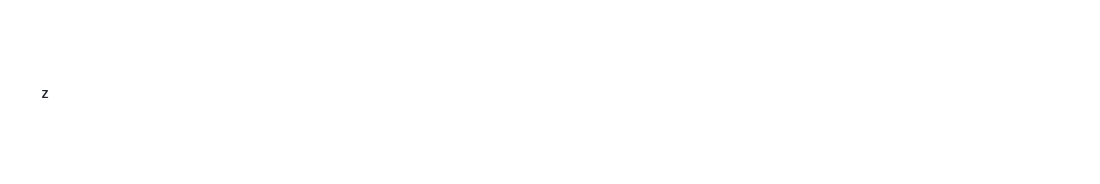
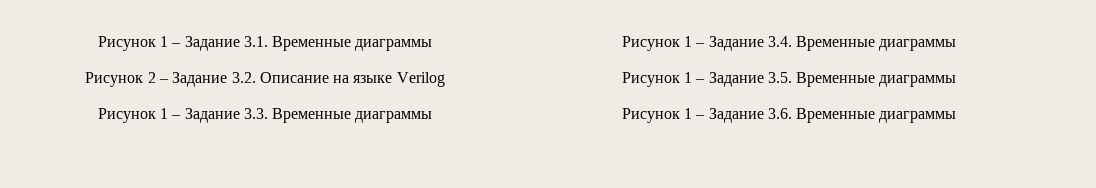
- z
+ Рисунок 1 – Задание 3.1. Временные диаграммы
+ Рисунок 2 – Задание 3.2. Описание на языке Verilog
+ Рисунок 1 – Задание 3.3. Временные диаграммы
+ Рисунок 1 – Задание 3.4. Временные диаграммы
+ Рисунок 1 – Задание 3.5. Временные диаграммы
+ Рисунок 1 – Задание 3.6. Временные диаграммы

